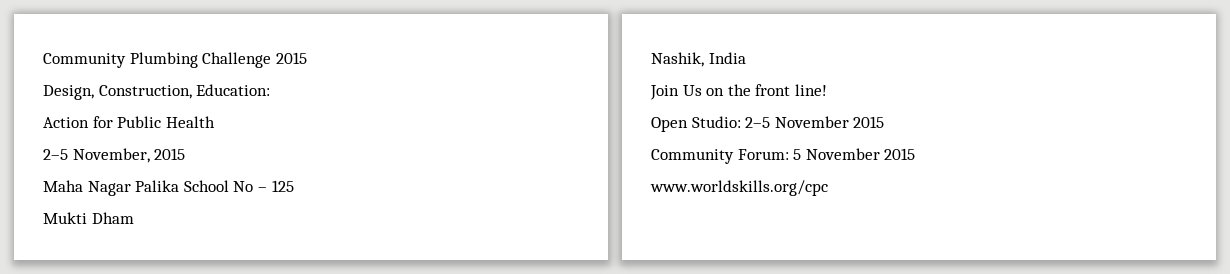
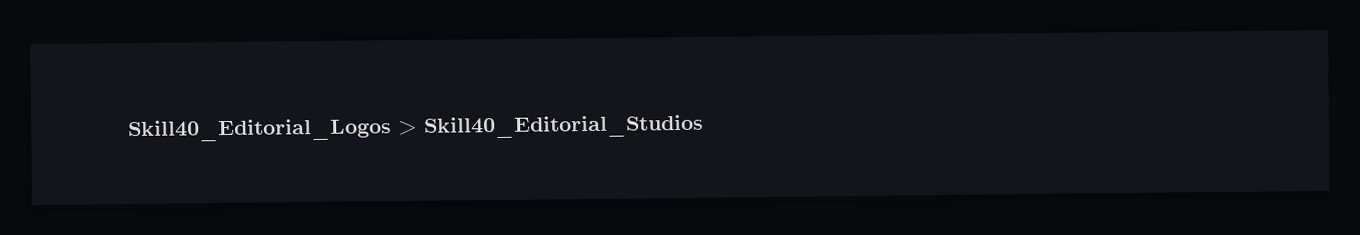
- Community Plumbing Challenge 2015
- Design, Construction, Education:
- Action for Public Health
- 2–5 November, 2015
- Maha Nagar Palika School No – 125
- Mukti Dham
- Nashik, India
- Join Us on the front line!
- Open Studio: 2–5 November 2015
- Community Forum: 5 November 2015
- www.worldskills.org/cpc
+ Skill40_Editorial_Logos > Skill40_Editorial_Studios

